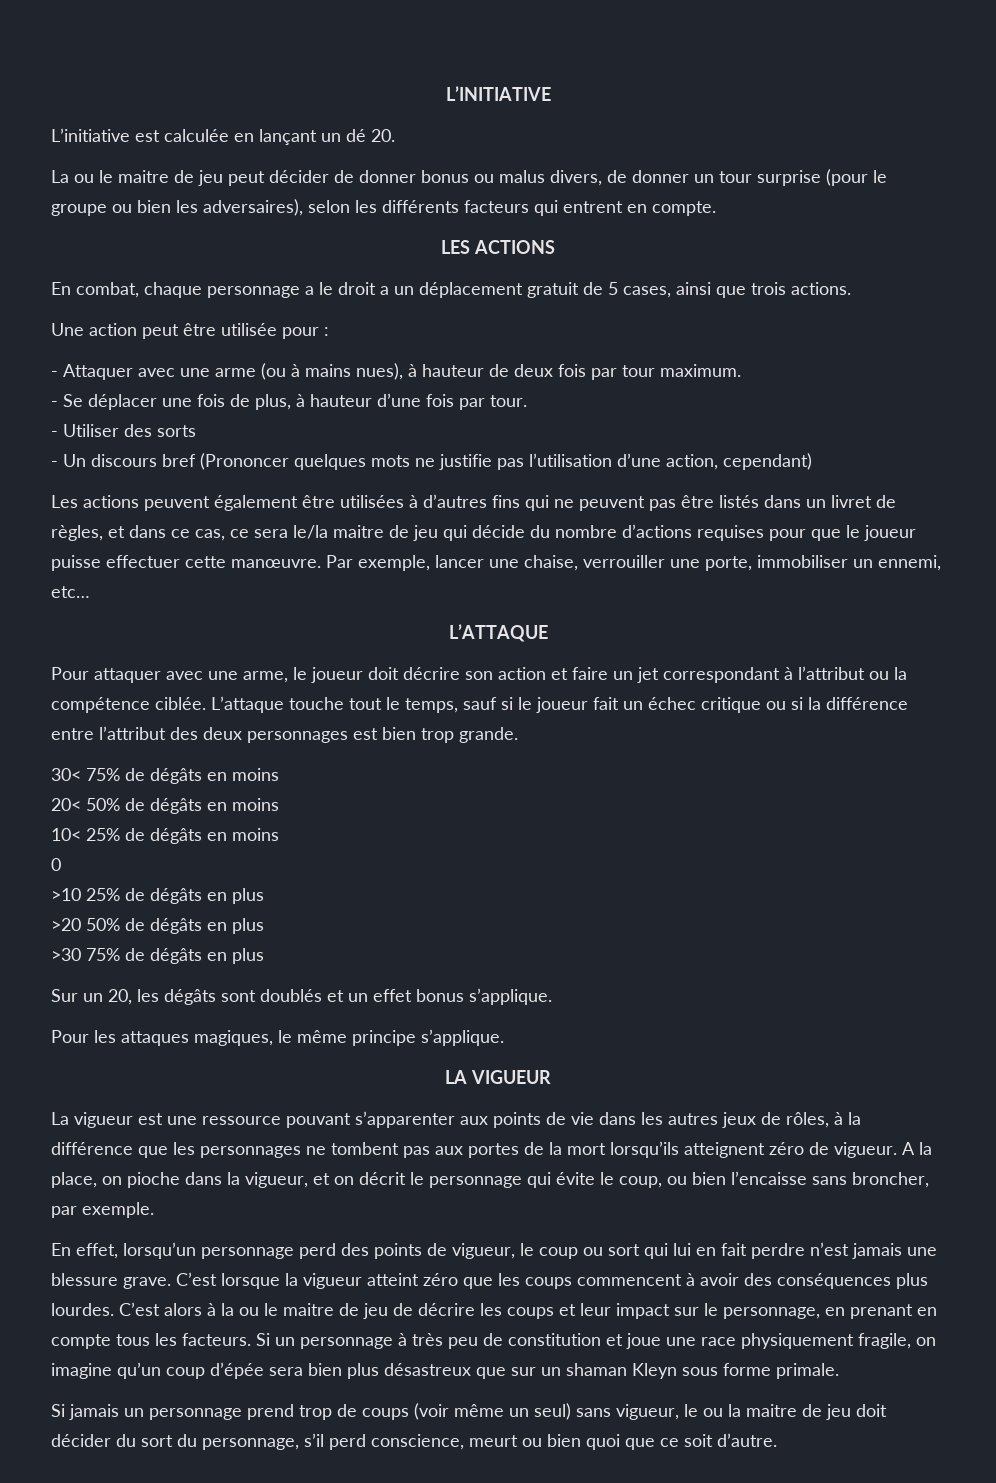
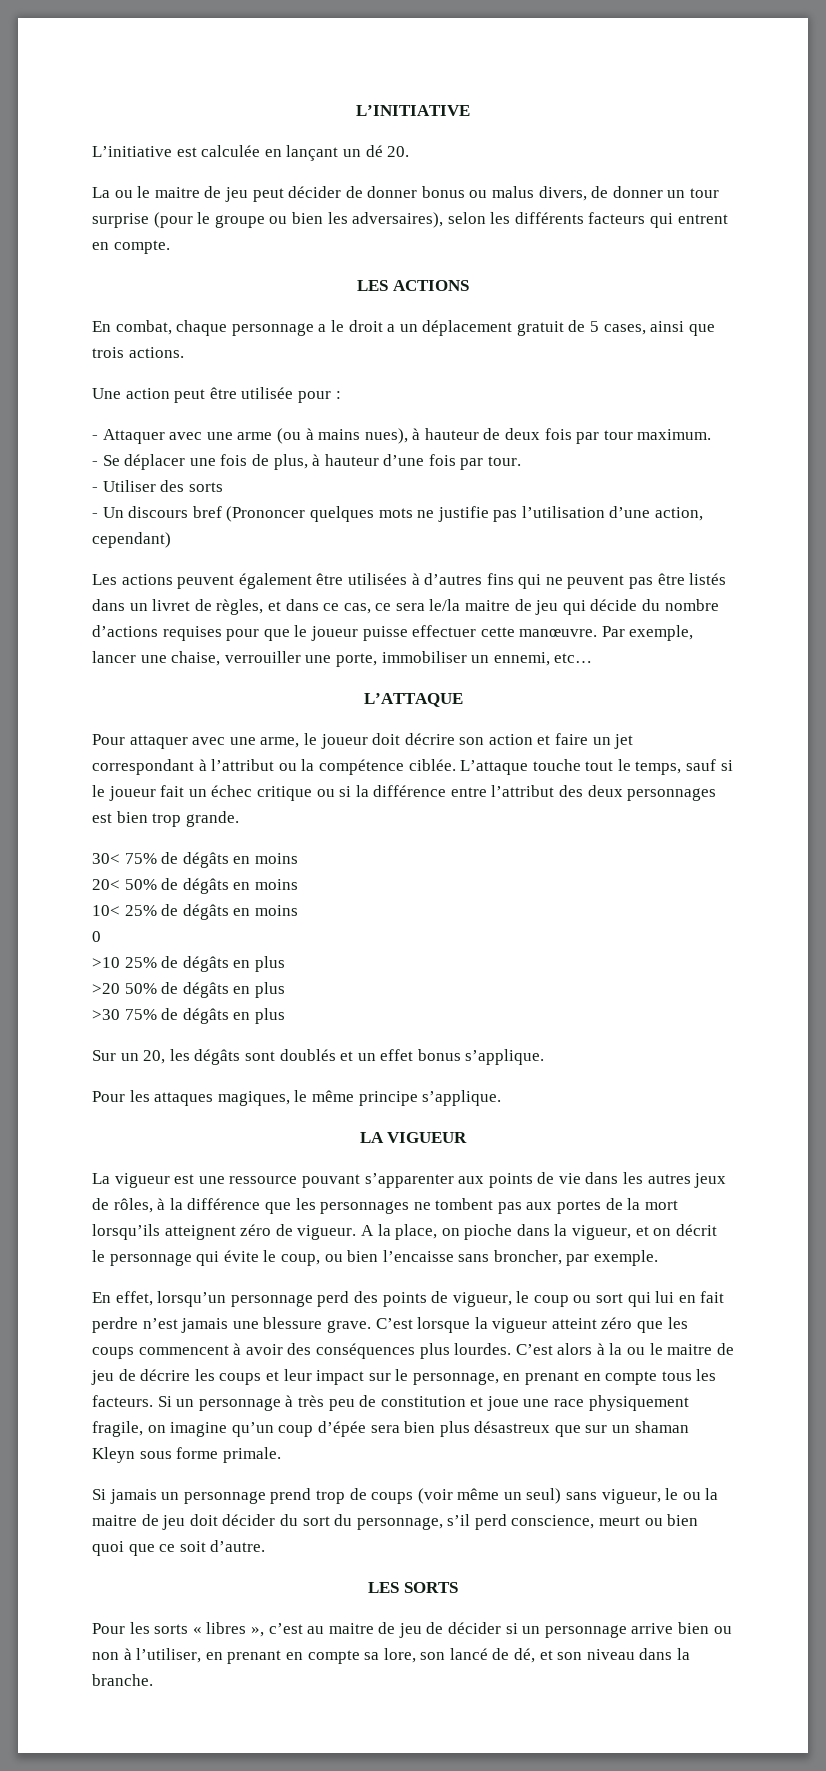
+ LES SORTS
+ Pour les sorts « libres », c’est au maitre de jeu de décider si un personnage arrive bien ou non à l’utiliser, en prenant en compte sa lore, son lancé de dé, et son niveau dans la branche.

